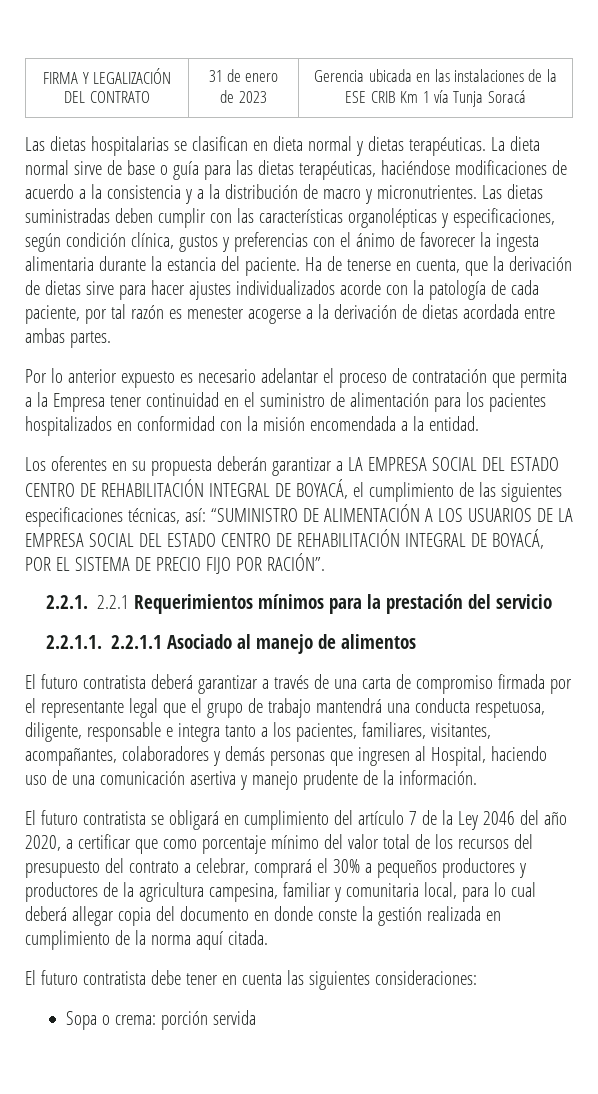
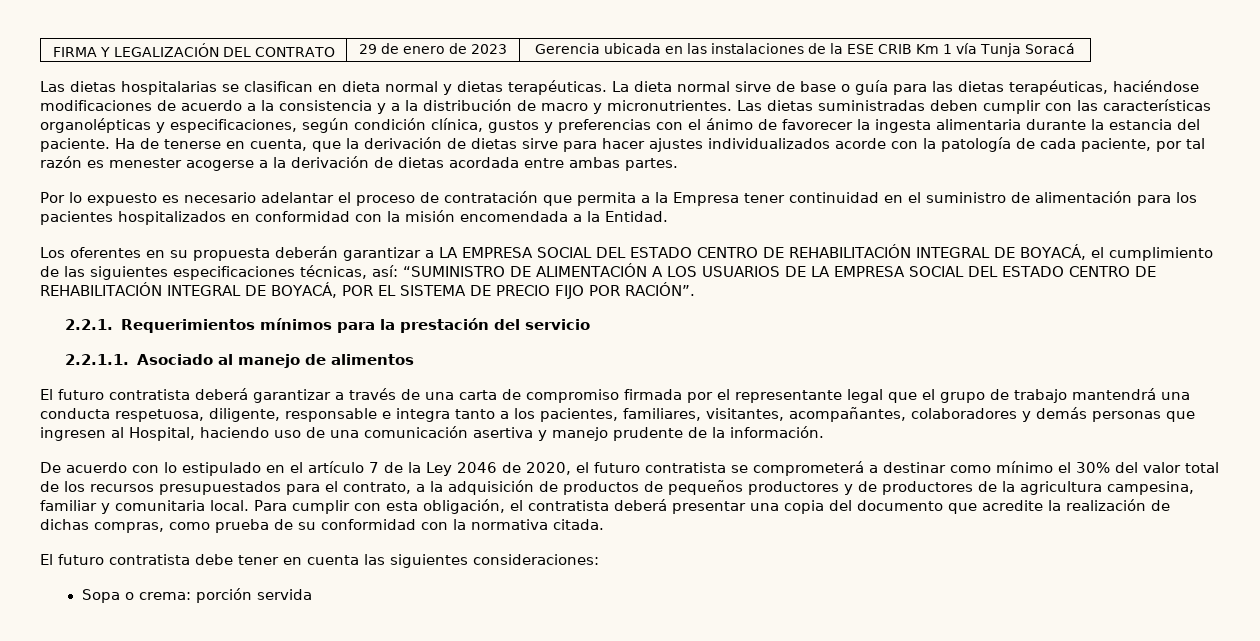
- FIRMA Y LEGALIZACIÓN DEL CONTRATO | 31 de enero de 2023 | Gerencia ubicada en las instalaciones de la ESE CRIB Km 1 vía Tunja Soracá
+ FIRMA Y LEGALIZACIÓN DEL CONTRATO | 29 de enero de 2023 | Gerencia ubicada en las instalaciones de la ESE CRIB Km 1 vía Tunja Soracá
- Por lo anterior expuesto es necesario adelantar el proceso de contratación que permita a la Empresa tener continuidad en el suministro de alimentación para los pacientes hospitalizados en conformidad con la misión encomendada a la entidad.
+ Por lo expuesto es necesario adelantar el proceso de contratación que permita a la Empresa tener continuidad en el suministro de alimentación para los pacientes hospitalizados en conformidad con la misión encomendada a la Entidad.
- 2.2.1. 2.2.1 Requerimientos mínimos para la prestación del servicio
+ 2.2.1. Requerimientos mínimos para la prestación del servicio
- 2.2.1.1. 2.2.1.1 Asociado al manejo de alimentos
+ 2.2.1.1. Asociado al manejo de alimentos
- El futuro contratista se obligará en cumplimiento del artículo 7 de la Ley 2046 del año 2020, a certificar que como porcentaje mínimo del valor total de los recursos del presupuesto del contrato a celebrar, comprará el 30% a pequeños productores y productores de la agricultura campesina, familiar y comunitaria local, para lo cual deberá allegar copia del documento en donde conste la gestión realizada en cumplimiento de la norma aquí citada.
+ De acuerdo con lo estipulado en el artículo 7 de la Ley 2046 de 2020, el futuro contratista se comprometerá a destinar como mínimo el 30% del valor total de los recursos presupuestados para el contrato, a la adquisición de productos de pequeños productores y de productores de la agricultura campesina, familiar y comunitaria local. Para cumplir con esta obligación, el contratista deberá presentar una copia del documento que acredite la realización de dichas compras, como prueba de su conformidad con la normativa citada.

